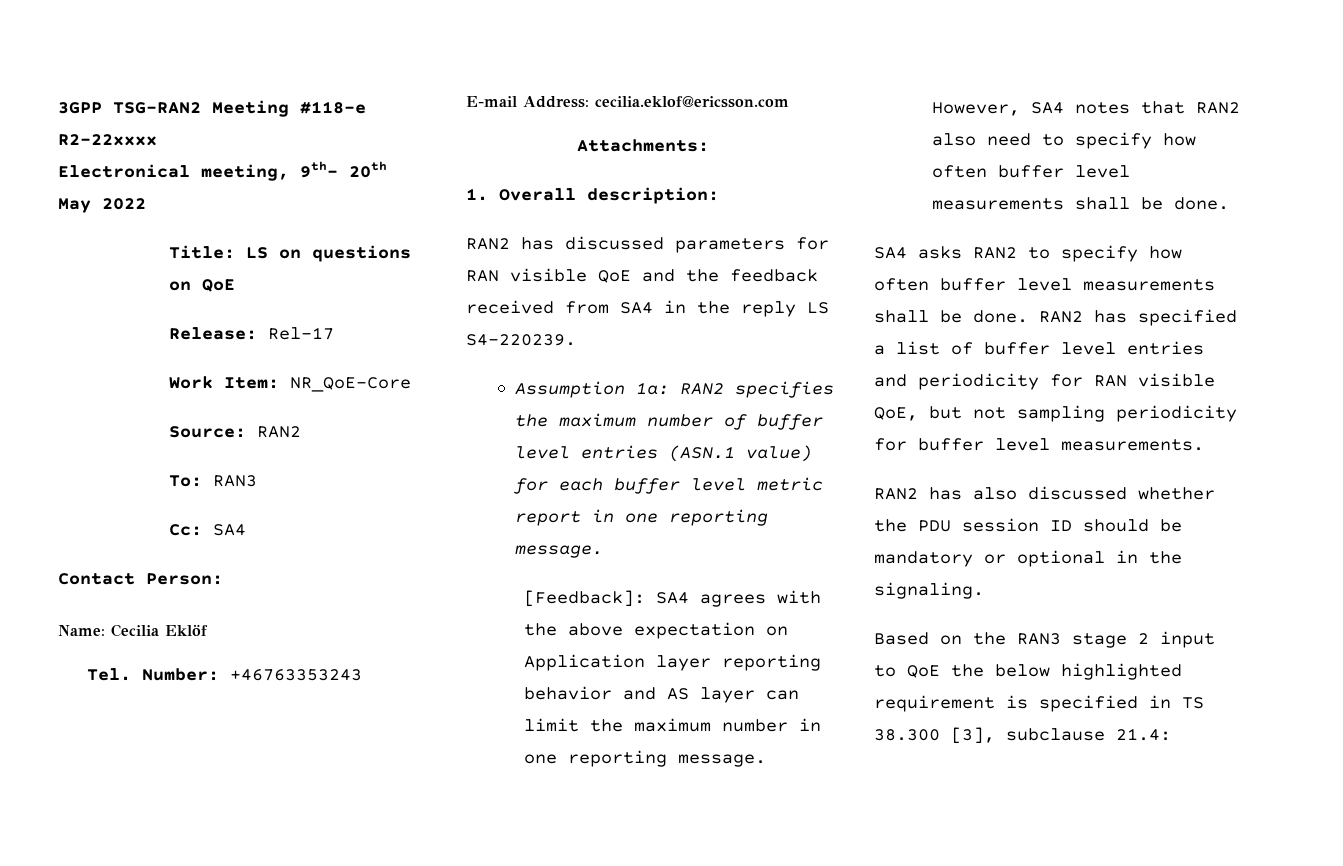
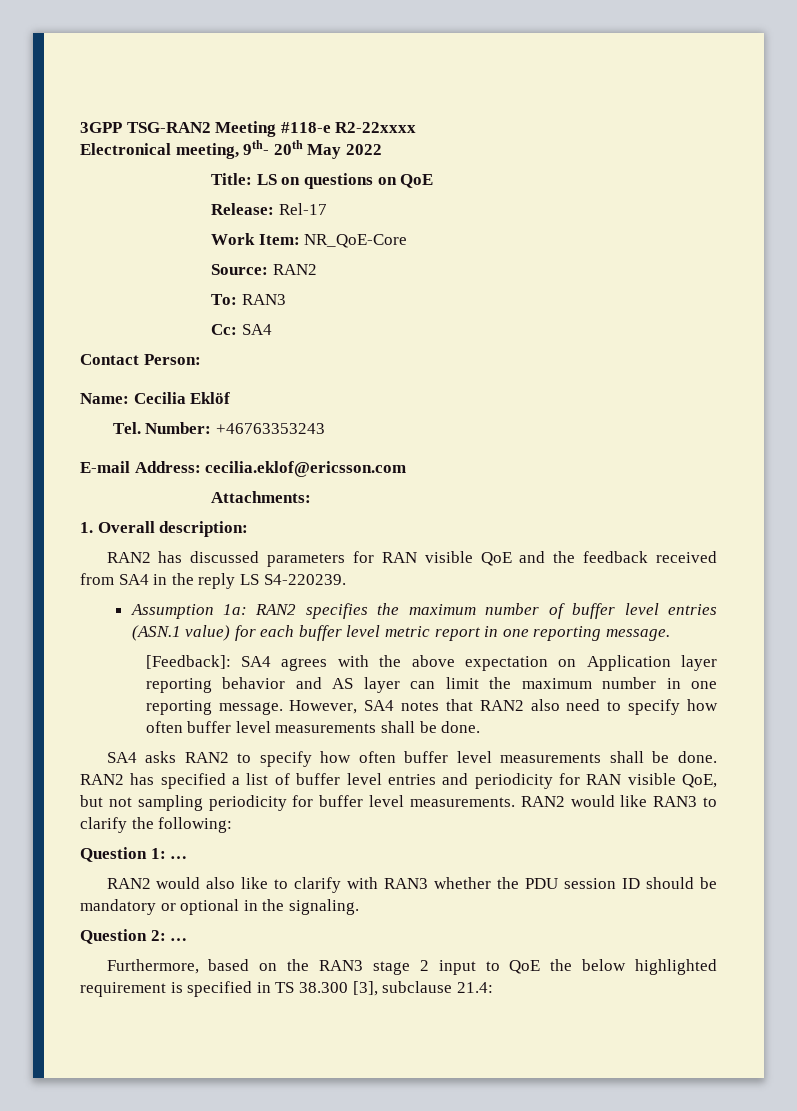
- RAN2 has specified a list of buffer level entries and periodicity for RAN visible QoE, but not sampling periodicity for buffer level measurements.
- RAN2 has also discussed whether the PDU session ID should be mandatory or optional in the signaling.
+ RAN2 has specified a list of buffer level entries and periodicity for RAN visible QoE, but not sampling periodicity for buffer level measurements. RAN2 would like RAN3 to clarify the following:
+ Question 1: …
+ RAN2 would also like to clarify with RAN3 whether the PDU session ID should be mandatory or optional in the signaling.
- Based on the RAN3 stage 2 input to QoE the below highlighted requirement is specified in TS 38.300 [3], subclause 21.4:
+ Question 2: …
+ Furthermore, based on the RAN3 stage 2 input to QoE the below highlighted requirement is specified in TS 38.300 [3], subclause 21.4:

